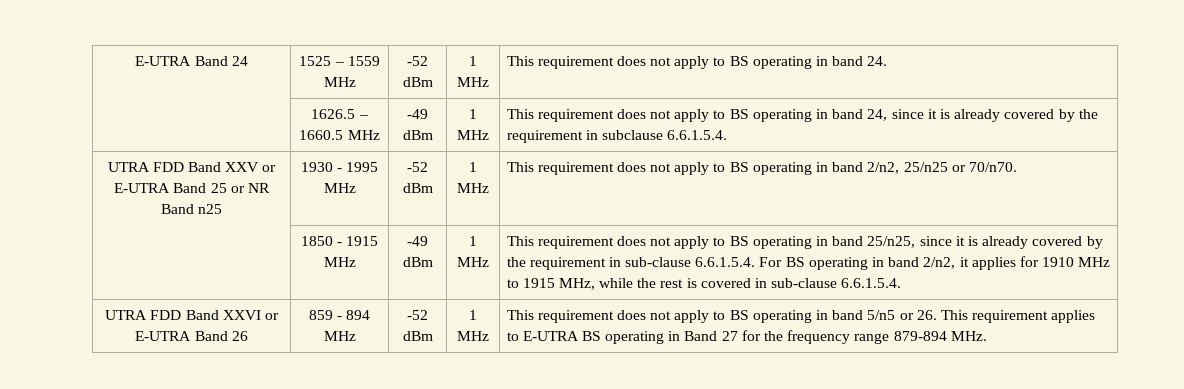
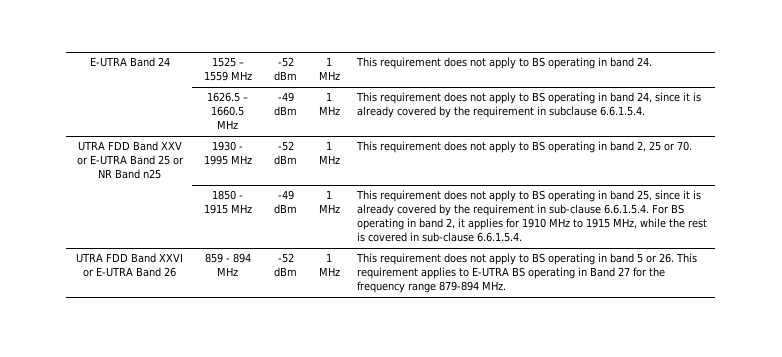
- UTRA FDD Band XXV or E-UTRA Band 25 or NR Band n25 | 1930 - 1995 MHz | -52 dBm | 1 MHz | This requirement does not apply to BS operating in band 2/n2, 25/n25 or 70/n70.
+ UTRA FDD Band XXV or E-UTRA Band 25 or NR Band n25 | 1930 - 1995 MHz | -52 dBm | 1 MHz | This requirement does not apply to BS operating in band 2, 25 or 70.
- This requirement does not apply to BS operating in band 25/n25, since it is already covered by the requirement in sub-clause 6.6.1.5.4. For BS operating in band 2/n2, it applies for 1910 MHz to 1915 MHz, while the rest is covered in sub-clause 6.6.1.5.4.
+ This requirement does not apply to BS operating in band 25, since it is already covered by the requirement in sub-clause 6.6.1.5.4. For BS operating in band 2, it applies for 1910 MHz to 1915 MHz, while the rest is covered in sub-clause 6.6.1.5.4.
- This requirement does not apply to BS operating in band 5/n5 or 26. This requirement applies to E-UTRA BS operating in Band 27 for the frequency range 879-894 MHz.
+ This requirement does not apply to BS operating in band 5 or 26. This requirement applies to E-UTRA BS operating in Band 27 for the frequency range 879-894 MHz.

